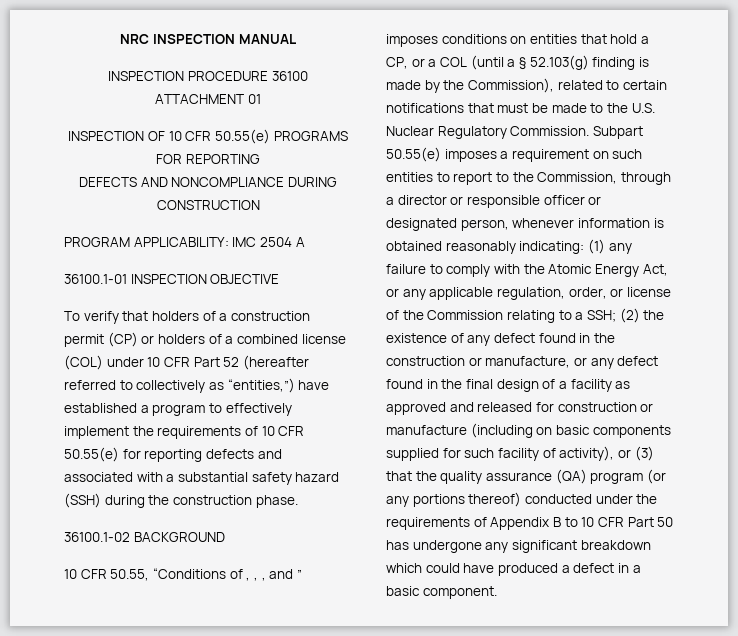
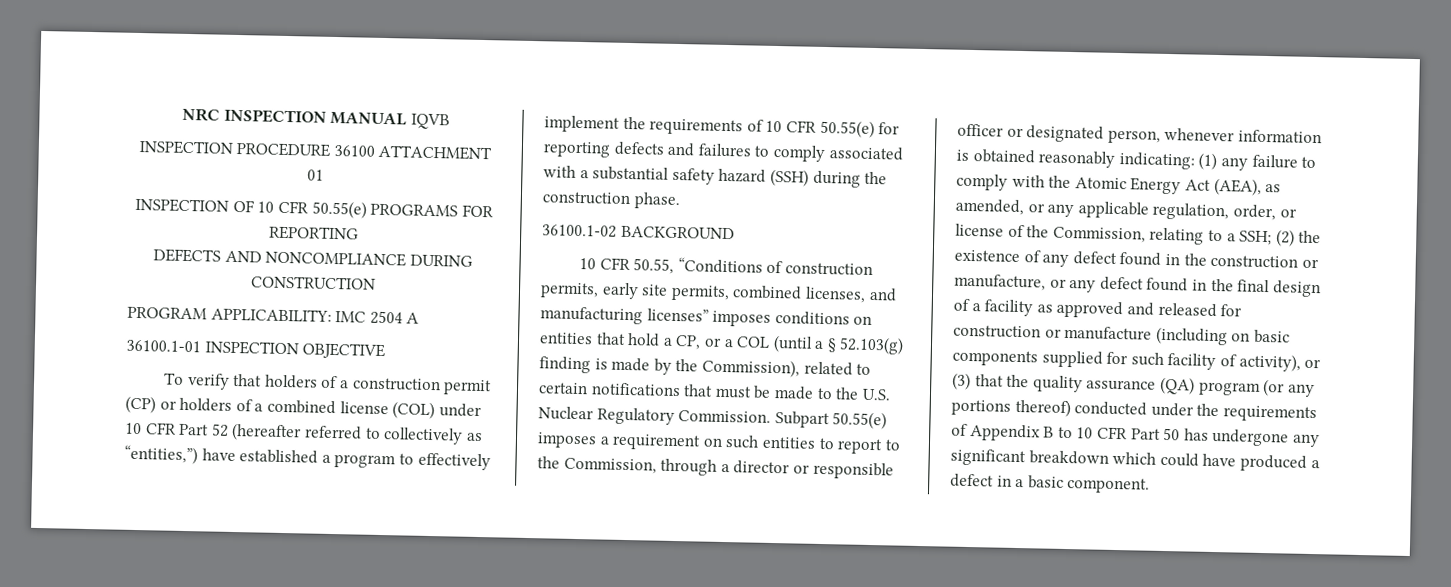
- NRC INSPECTION MANUAL
+ NRC INSPECTION MANUAL IQVB
- To verify that holders of a construction permit (CP) or holders of a combined license (COL) under 10 CFR Part 52 (hereafter referred to collectively as “entities,”) have established a program to effectively implement the requirements of 10 CFR 50.55(e) for reporting defects and associated with a substantial safety hazard (SSH) during the construction phase.
+ To verify that holders of a construction permit (CP) or holders of a combined license (COL) under 10 CFR Part 52 (hereafter referred to collectively as “entities,”) have established a program to effectively implement the requirements of 10 CFR 50.55(e) for reporting defects and failures to comply associated with a substantial safety hazard (SSH) during the construction phase.
- 10 CFR 50.55, “Conditions of , , , and ” imposes conditions on entities that hold a CP, or a COL (until a § 52.103(g) finding is made by the Commission), related to certain notifications that must be made to the U.S. Nuclear Regulatory Commission.
+ 10 CFR 50.55, “Conditions of construction permits, early site permits, combined licenses, and manufacturing licenses” imposes conditions on entities that hold a CP, or a COL (until a § 52.103(g) finding is made by the Commission), related to certain notifications that must be made to the U.S. Nuclear Regulatory Commission.
- (1) any failure to comply with the Atomic Energy Act, or any applicable regulation, order, or license of the Commission relating to a SSH;
+ (1) any failure to comply with the Atomic Energy Act (AEA), as amended, or any applicable regulation, order, or license of the Commission, relating to a SSH;

